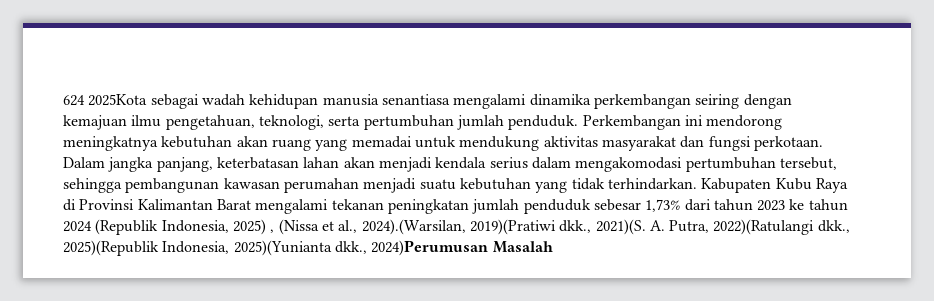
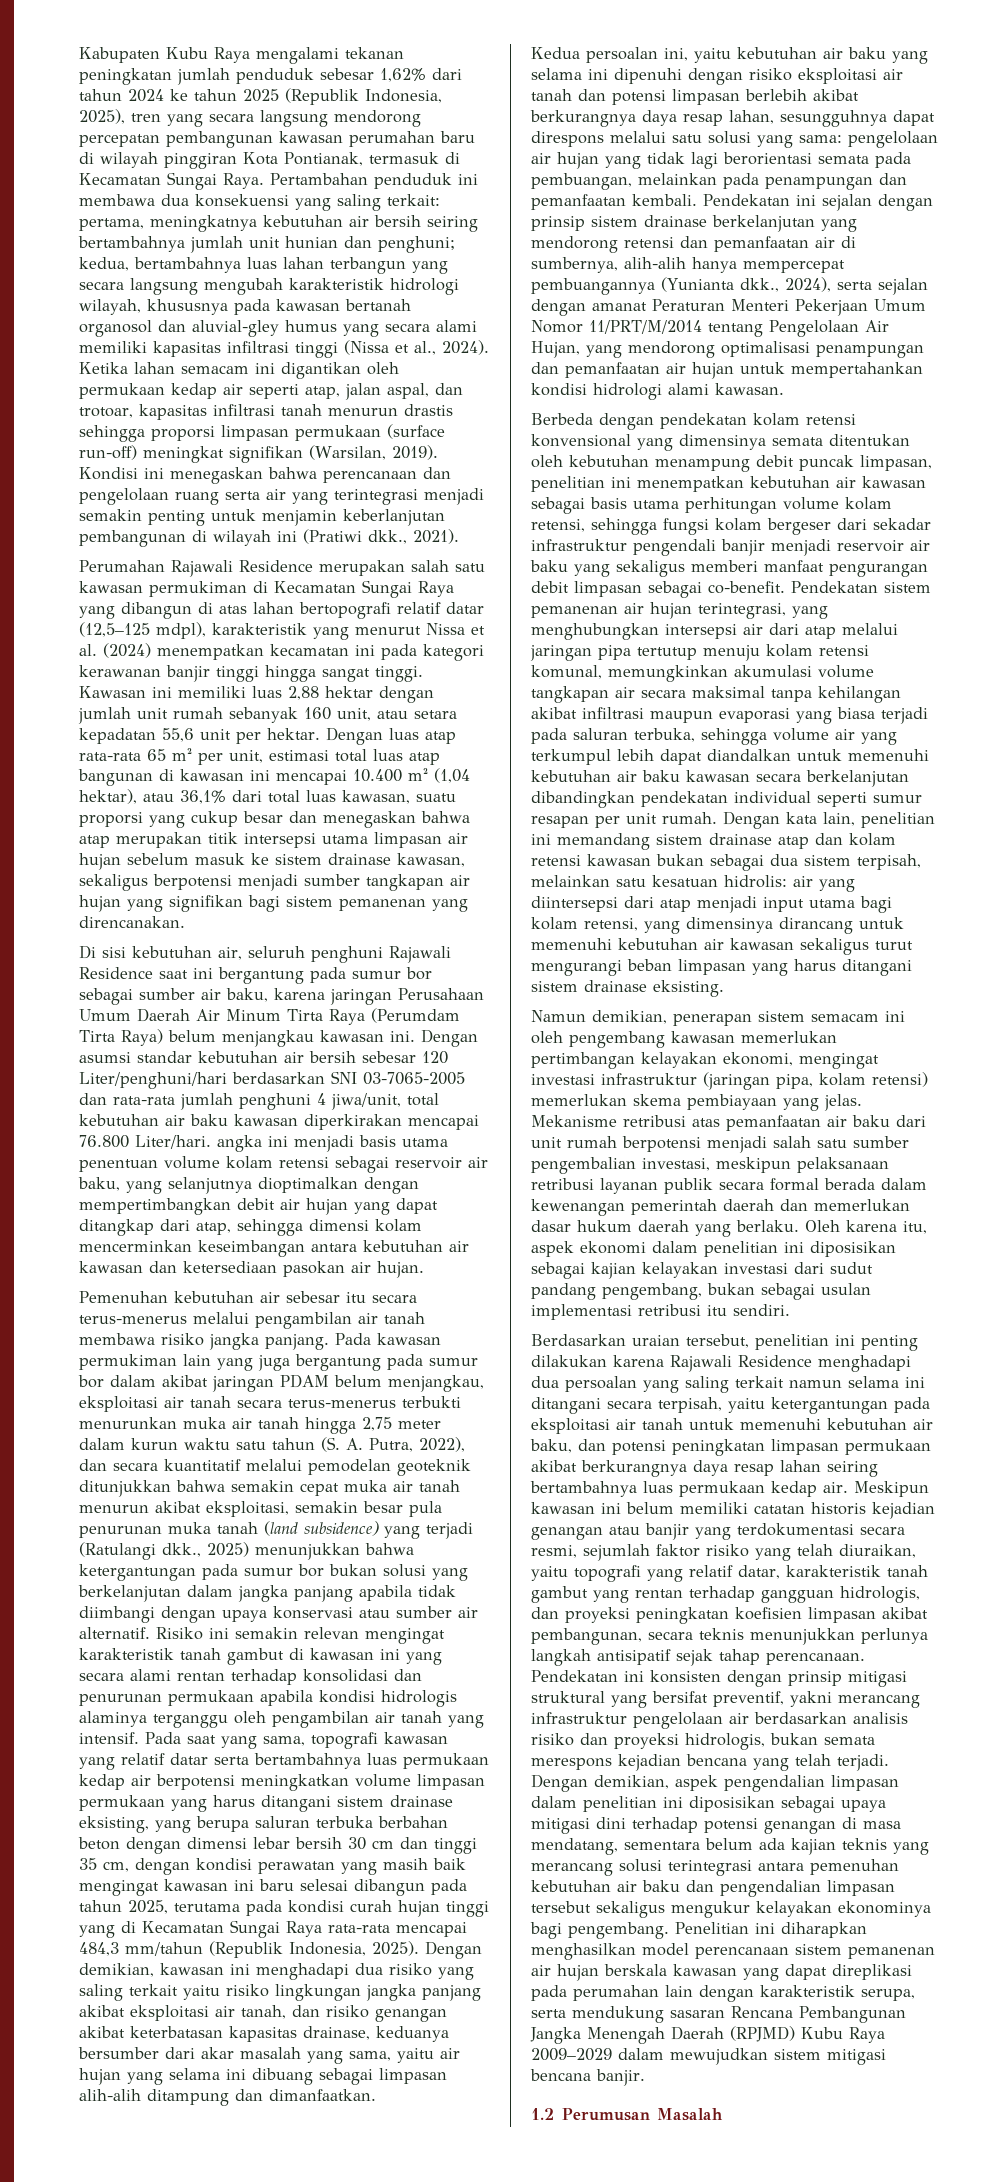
- 624 2025Kota sebagai wadah kehidupan manusia senantiasa mengalami dinamika perkembangan seiring dengan kemajuan ilmu pengetahuan, teknologi, serta pertumbuhan jumlah penduduk. Perkembangan ini mendorong meningkatnya kebutuhan akan ruang yang memadai untuk mendukung aktivitas masyarakat dan fungsi perkotaan. Dalam jangka panjang, keterbatasan lahan akan menjadi kendala serius dalam mengakomodasi pertumbuhan tersebut, sehingga pembangunan kawasan perumahan menjadi suatu kebutuhan yang tidak terhindarkan. Kabupaten Kubu Raya di Provinsi Kalimantan Barat mengalami tekanan peningkatan jumlah penduduk sebesar 1,73% dari tahun 2023 ke tahun 2024 (Republik Indonesia, 2025) , (Nissa et al., 2024).(Warsilan, 2019)(Pratiwi dkk., 2021)(S. A. Putra, 2022)(Ratulangi dkk., 2025)(Republik Indonesia, 2025)(Yunianta dkk., 2024)Perumusan Masalah
+ Kabupaten Kubu Raya mengalami tekanan peningkatan jumlah penduduk sebesar 1,62% dari tahun 2024 ke tahun 2025 (Republik Indonesia, 2025), tren yang secara langsung mendorong percepatan pembangunan kawasan perumahan baru di wilayah pinggiran Kota Pontianak, termasuk di Kecamatan Sungai Raya. Pertambahan penduduk ini membawa dua konsekuensi yang saling terkait: pertama, meningkatnya kebutuhan air bersih seiring bertambahnya jumlah unit hunian dan penghuni; kedua, bertambahnya luas lahan terbangun yang secara langsung mengubah karakteristik hidrologi wilayah, khususnya pada kawasan bertanah organosol dan aluvial-gley humus yang secara alami memiliki kapasitas infiltrasi tinggi (Nissa et al., 2024). Ketika lahan semacam ini digantikan oleh permukaan kedap air seperti atap, jalan aspal, dan trotoar, kapasitas infiltrasi tanah menurun drastis sehingga proporsi limpasan permukaan (surface run-off) meningkat signifikan (Warsilan, 2019). Kondisi ini menegaskan bahwa perencanaan dan pengelolaan ruang serta air yang terintegrasi menjadi semakin penting untuk menjamin keberlanjutan pembangunan di wilayah ini (Pratiwi dkk., 2021).
+ Perumahan Rajawali Residence merupakan salah satu kawasan permukiman di Kecamatan Sungai Raya yang dibangun di atas lahan bertopografi relatif datar (12,5–125 mdpl), karakteristik yang menurut Nissa et al. (2024) menempatkan kecamatan ini pada kategori kerawanan banjir tinggi hingga sangat tinggi. Kawasan ini memiliki luas 2,88 hektar dengan jumlah unit rumah sebanyak 160 unit, atau setara kepadatan 55,6 unit per hektar. Dengan luas atap rata-rata 65 m² per unit, estimasi total luas atap bangunan di kawasan ini mencapai 10.400 m² (1,04 hektar), atau 36,1% dari total luas kawasan, suatu proporsi yang cukup besar dan menegaskan bahwa atap merupakan titik intersepsi utama limpasan air hujan sebelum masuk ke sistem drainase kawasan, sekaligus berpotensi menjadi sumber tangkapan air hujan yang signifikan bagi sistem pemanenan yang direncanakan.
+ Di sisi kebutuhan air, seluruh penghuni Rajawali Residence saat ini bergantung pada sumur bor sebagai sumber air baku, karena jaringan Perusahaan Umum Daerah Air Minum Tirta Raya (Perumdam Tirta Raya) belum menjangkau kawasan ini. Dengan asumsi standar kebutuhan air bersih sebesar 120 Liter/penghuni/hari berdasarkan SNI 03-7065-2005 dan rata-rata jumlah penghuni 4 jiwa/unit, total kebutuhan air baku kawasan diperkirakan mencapai 76.800 Liter/hari. angka ini menjadi basis utama penentuan volume kolam retensi sebagai reservoir air baku, yang selanjutnya dioptimalkan dengan mempertimbangkan debit air hujan yang dapat ditangkap dari atap, sehingga dimensi kolam mencerminkan keseimbangan antara kebutuhan air kawasan dan ketersediaan pasokan air hujan.
+ Pemenuhan kebutuhan air sebesar itu secara terus-menerus melalui pengambilan air tanah membawa risiko jangka panjang. Pada kawasan permukiman lain yang juga bergantung pada sumur bor dalam akibat jaringan PDAM belum menjangkau, eksploitasi air tanah secara terus-menerus terbukti menurunkan muka air tanah hingga 2,75 meter dalam kurun waktu satu tahun (S. A. Putra, 2022), dan secara kuantitatif melalui pemodelan geoteknik ditunjukkan bahwa semakin cepat muka air tanah menurun akibat eksploitasi, semakin besar pula penurunan muka tanah (land subsidence) yang terjadi (Ratulangi dkk., 2025) menunjukkan bahwa ketergantungan pada sumur bor bukan solusi yang berkelanjutan dalam jangka panjang apabila tidak diimbangi dengan upaya konservasi atau sumber air alternatif. Risiko ini semakin relevan mengingat karakteristik tanah gambut di kawasan ini yang secara alami rentan terhadap konsolidasi dan penurunan permukaan apabila kondisi hidrologis alaminya terganggu oleh pengambilan air tanah yang intensif. Pada saat yang sama, topografi kawasan yang relatif datar serta bertambahnya luas permukaan kedap air berpotensi meningkatkan volume limpasan permukaan yang harus ditangani sistem drainase eksisting, yang berupa saluran terbuka berbahan beton dengan dimensi lebar bersih 30 cm dan tinggi 35 cm, dengan kondisi perawatan yang masih baik mengingat kawasan ini baru selesai dibangun pada tahun 2025, terutama pada kondisi curah hujan tinggi yang di Kecamatan Sungai Raya rata-rata mencapai 484,3 mm/tahun (Republik Indonesia, 2025). Dengan demikian, kawasan ini menghadapi dua risiko yang saling terkait yaitu risiko lingkungan jangka panjang akibat eksploitasi air tanah, dan risiko genangan akibat keterbatasan kapasitas drainase, keduanya bersumber dari akar masalah yang sama, yaitu air hujan yang selama ini dibuang sebagai limpasan alih-alih ditampung dan dimanfaatkan.
+ Kedua persoalan ini, yaitu kebutuhan air baku yang selama ini dipenuhi dengan risiko eksploitasi air tanah dan potensi limpasan berlebih akibat berkurangnya daya resap lahan, sesungguhnya dapat direspons melalui satu solusi yang sama: pengelolaan air hujan yang tidak lagi berorientasi semata pada pembuangan, melainkan pada penampungan dan pemanfaatan kembali. Pendekatan ini sejalan dengan prinsip sistem drainase berkelanjutan yang mendorong retensi dan pemanfaatan air di sumbernya, alih-alih hanya mempercepat pembuangannya (Yunianta dkk., 2024), serta sejalan dengan amanat Peraturan Menteri Pekerjaan Umum Nomor 11/PRT/M/2014 tentang Pengelolaan Air Hujan, yang mendorong optimalisasi penampungan dan pemanfaatan air hujan untuk mempertahankan kondisi hidrologi alami kawasan.
+ Berbeda dengan pendekatan kolam retensi konvensional yang dimensinya semata ditentukan oleh kebutuhan menampung debit puncak limpasan, penelitian ini menempatkan kebutuhan air kawasan sebagai basis utama perhitungan volume kolam retensi, sehingga fungsi kolam bergeser dari sekadar infrastruktur pengendali banjir menjadi reservoir air baku yang sekaligus memberi manfaat pengurangan debit limpasan sebagai co-benefit. Pendekatan sistem pemanenan air hujan terintegrasi, yang menghubungkan intersepsi air dari atap melalui jaringan pipa tertutup menuju kolam retensi komunal, memungkinkan akumulasi volume tangkapan air secara maksimal tanpa kehilangan akibat infiltrasi maupun evaporasi yang biasa terjadi pada saluran terbuka, sehingga volume air yang terkumpul lebih dapat diandalkan untuk memenuhi kebutuhan air baku kawasan secara berkelanjutan dibandingkan pendekatan individual seperti sumur resapan per unit rumah. Dengan kata lain, penelitian ini memandang sistem drainase atap dan kolam retensi kawasan bukan sebagai dua sistem terpisah, melainkan satu kesatuan hidrolis: air yang diintersepsi dari atap menjadi input utama bagi kolam retensi, yang dimensinya dirancang untuk memenuhi kebutuhan air kawasan sekaligus turut mengurangi beban limpasan yang harus ditangani sistem drainase eksisting.
+ Namun demikian, penerapan sistem semacam ini oleh pengembang kawasan memerlukan pertimbangan kelayakan ekonomi, mengingat investasi infrastruktur (jaringan pipa, kolam retensi) memerlukan skema pembiayaan yang jelas. Mekanisme retribusi atas pemanfaatan air baku dari unit rumah berpotensi menjadi salah satu sumber pengembalian investasi, meskipun pelaksanaan retribusi layanan publik secara formal berada dalam kewenangan pemerintah daerah dan memerlukan dasar hukum daerah yang berlaku. Oleh karena itu, aspek ekonomi dalam penelitian ini diposisikan sebagai kajian kelayakan investasi dari sudut pandang pengembang, bukan sebagai usulan implementasi retribusi itu sendiri.
+ Berdasarkan uraian tersebut, penelitian ini penting dilakukan karena Rajawali Residence menghadapi dua persoalan yang saling terkait namun selama ini ditangani secara terpisah, yaitu ketergantungan pada eksploitasi air tanah untuk memenuhi kebutuhan air baku, dan potensi peningkatan limpasan permukaan akibat berkurangnya daya resap lahan seiring bertambahnya luas permukaan kedap air. Meskipun kawasan ini belum memiliki catatan historis kejadian genangan atau banjir yang terdokumentasi secara resmi, sejumlah faktor risiko yang telah diuraikan, yaitu topografi yang relatif datar, karakteristik tanah gambut yang rentan terhadap gangguan hidrologis, dan proyeksi peningkatan koefisien limpasan akibat pembangunan, secara teknis menunjukkan perlunya langkah antisipatif sejak tahap perencanaan. Pendekatan ini konsisten dengan prinsip mitigasi struktural yang bersifat preventif, yakni merancang infrastruktur pengelolaan air berdasarkan analisis risiko dan proyeksi hidrologis, bukan semata merespons kejadian bencana yang telah terjadi. Dengan demikian, aspek pengendalian limpasan dalam penelitian ini diposisikan sebagai upaya mitigasi dini terhadap potensi genangan di masa mendatang, sementara belum ada kajian teknis yang merancang solusi terintegrasi antara pemenuhan kebutuhan air baku dan pengendalian limpasan tersebut sekaligus mengukur kelayakan ekonominya bagi pengembang. Penelitian ini diharapkan menghasilkan model perencanaan sistem pemanenan air hujan berskala kawasan yang dapat direplikasi pada perumahan lain dengan karakteristik serupa, serta mendukung sasaran Rencana Pembangunan Jangka Menengah Daerah (RPJMD) Kubu Raya 2009–2029 dalam mewujudkan sistem mitigasi bencana banjir.
+ 1.2 Perumusan Masalah

